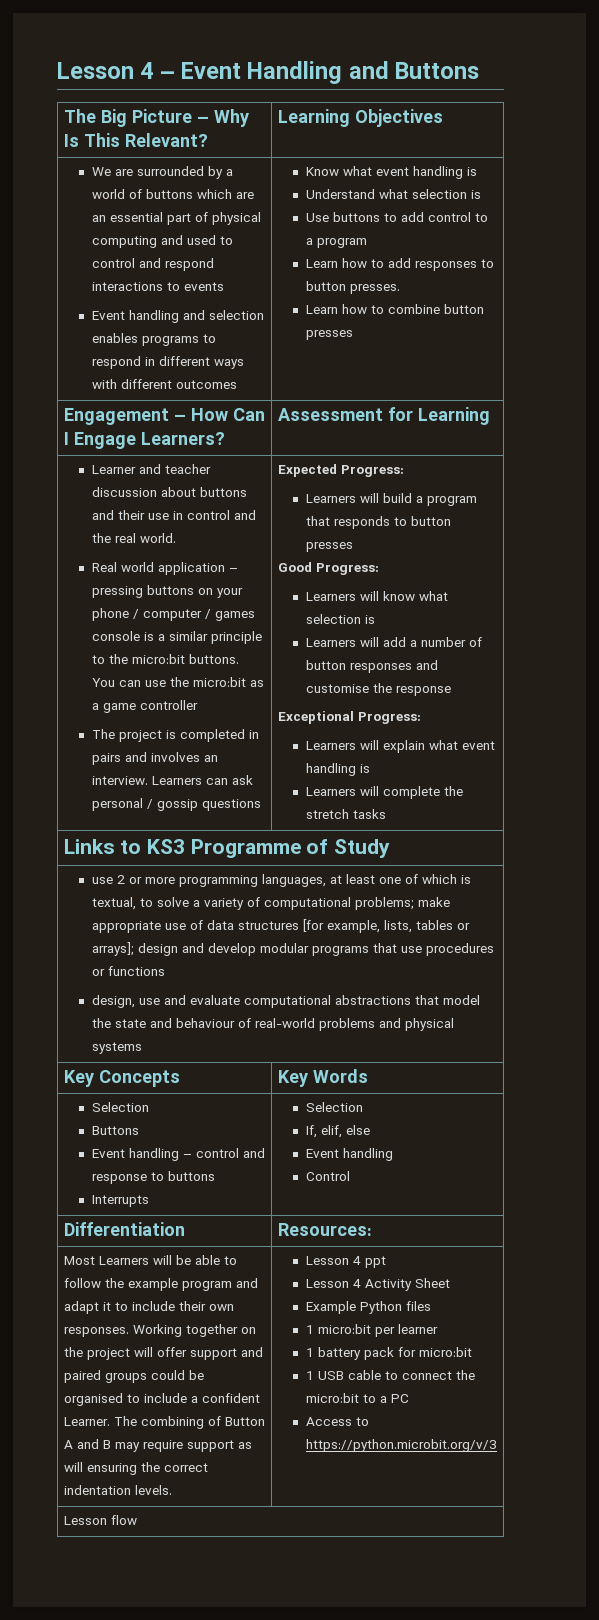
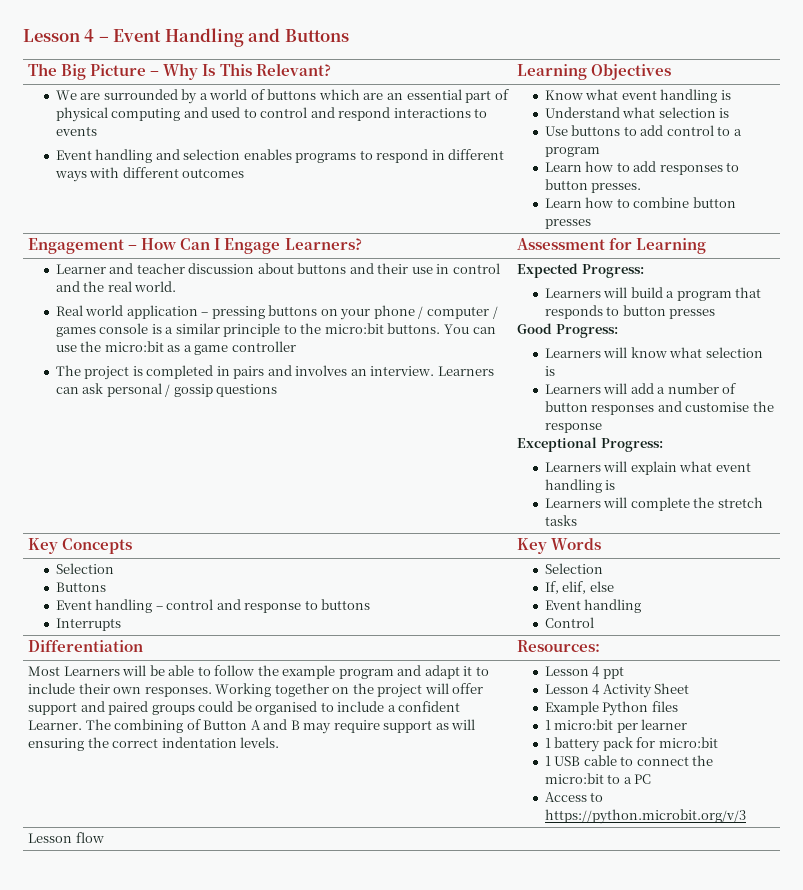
- Links to KS3 Programme of Study
- use 2 or more programming languages, at least one of which is textual, to solve a variety of computational problems; make appropriate use of data structures [for example, lists, tables or arrays]; design and develop modular programs that use procedures or functions
- design, use and evaluate computational abstractions that model the state and behaviour of real-world problems and physical systems

